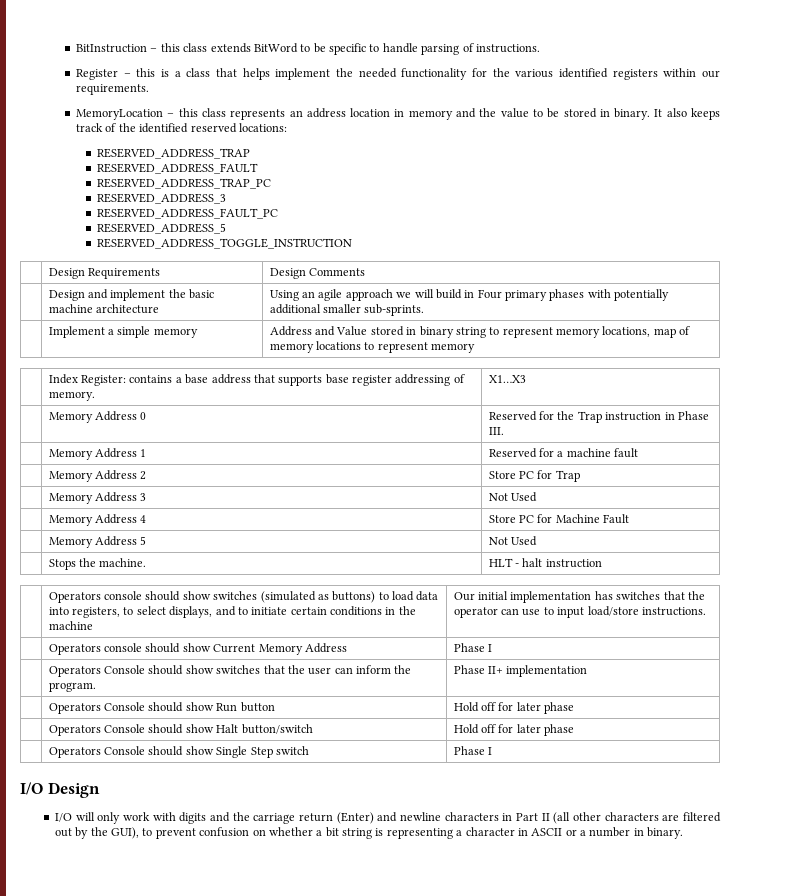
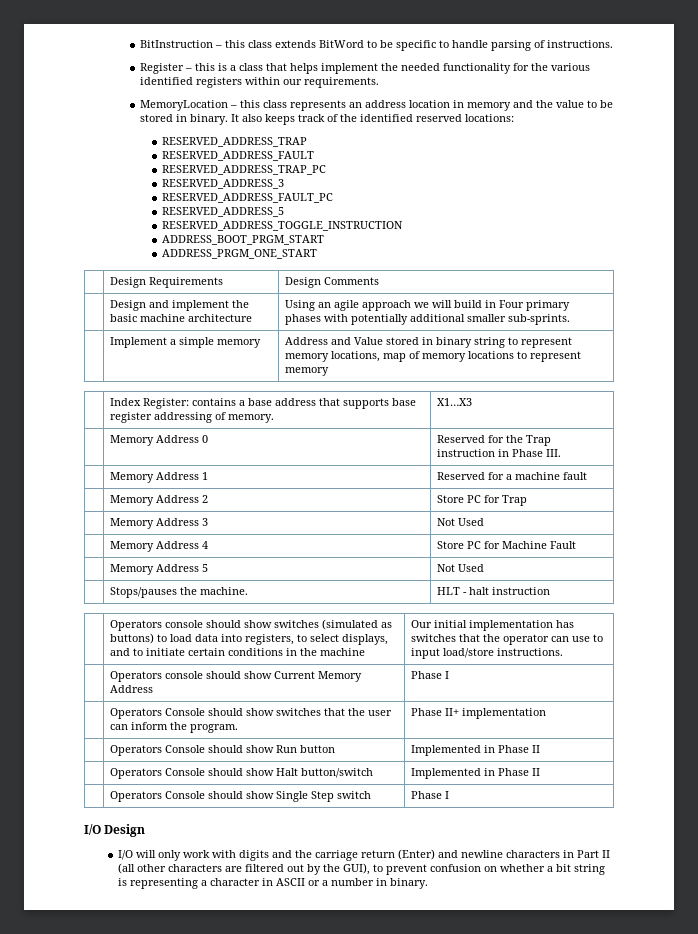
+ ADDRESS_BOOT_PRGM_START
+ ADDRESS_PRGM_ONE_START
- | Stops the machine. | HLT - halt instruction
+ | Stops/pauses the machine. | HLT - halt instruction
- | Operators Console should show Run button | Hold off for later phase
+ | Operators Console should show Run button | Implemented in Phase II
- | Operators Console should show Halt button/switch | Hold off for later phase
+ | Operators Console should show Halt button/switch | Implemented in Phase II

